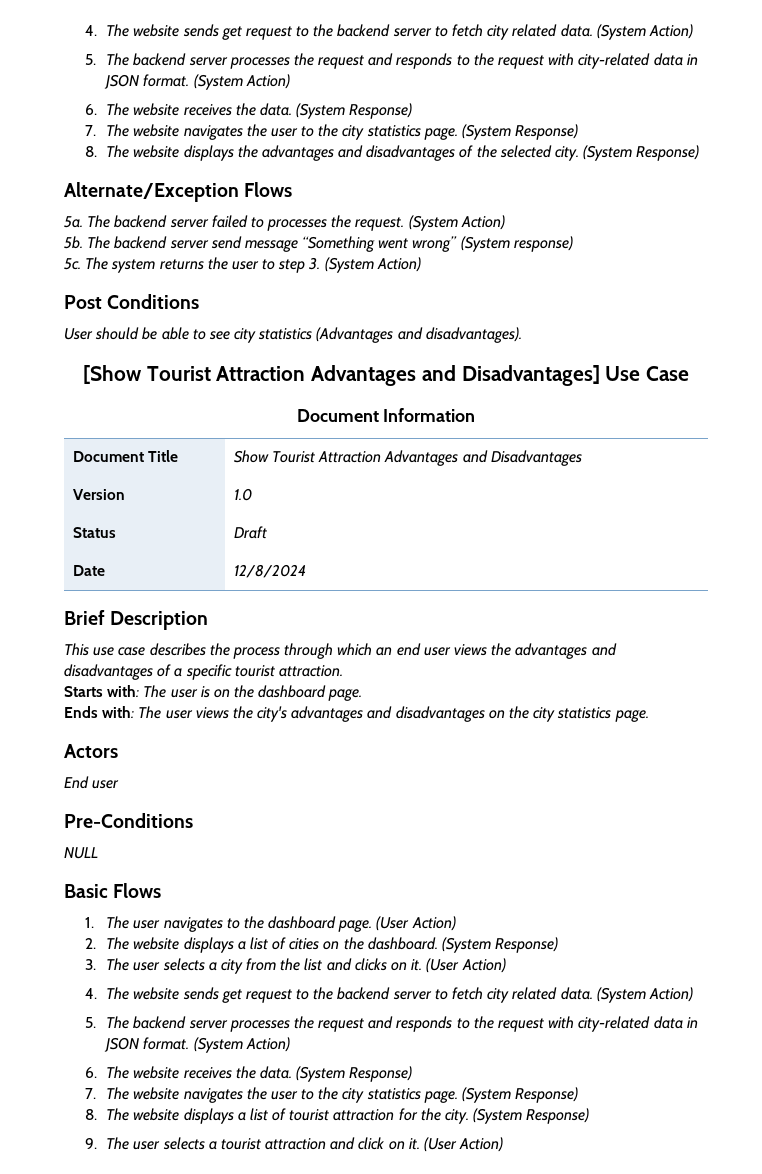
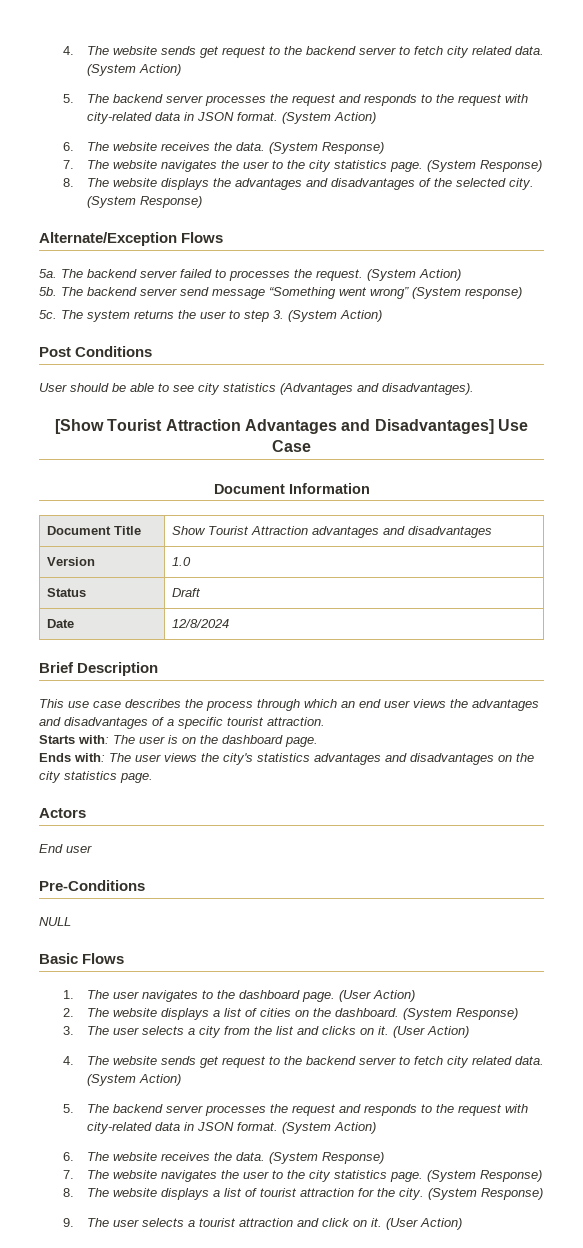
- Document Title | Show Tourist Attraction Advantages and Disadvantages
+ Document Title | Show Tourist Attraction advantages and disadvantages
- Ends with: The user views the city's advantages and disadvantages on the city statistics page.
+ Ends with: The user views the city's statistics advantages and disadvantages on the city statistics page.

